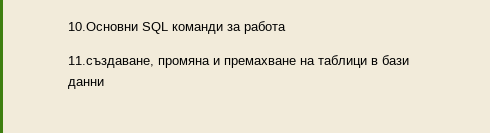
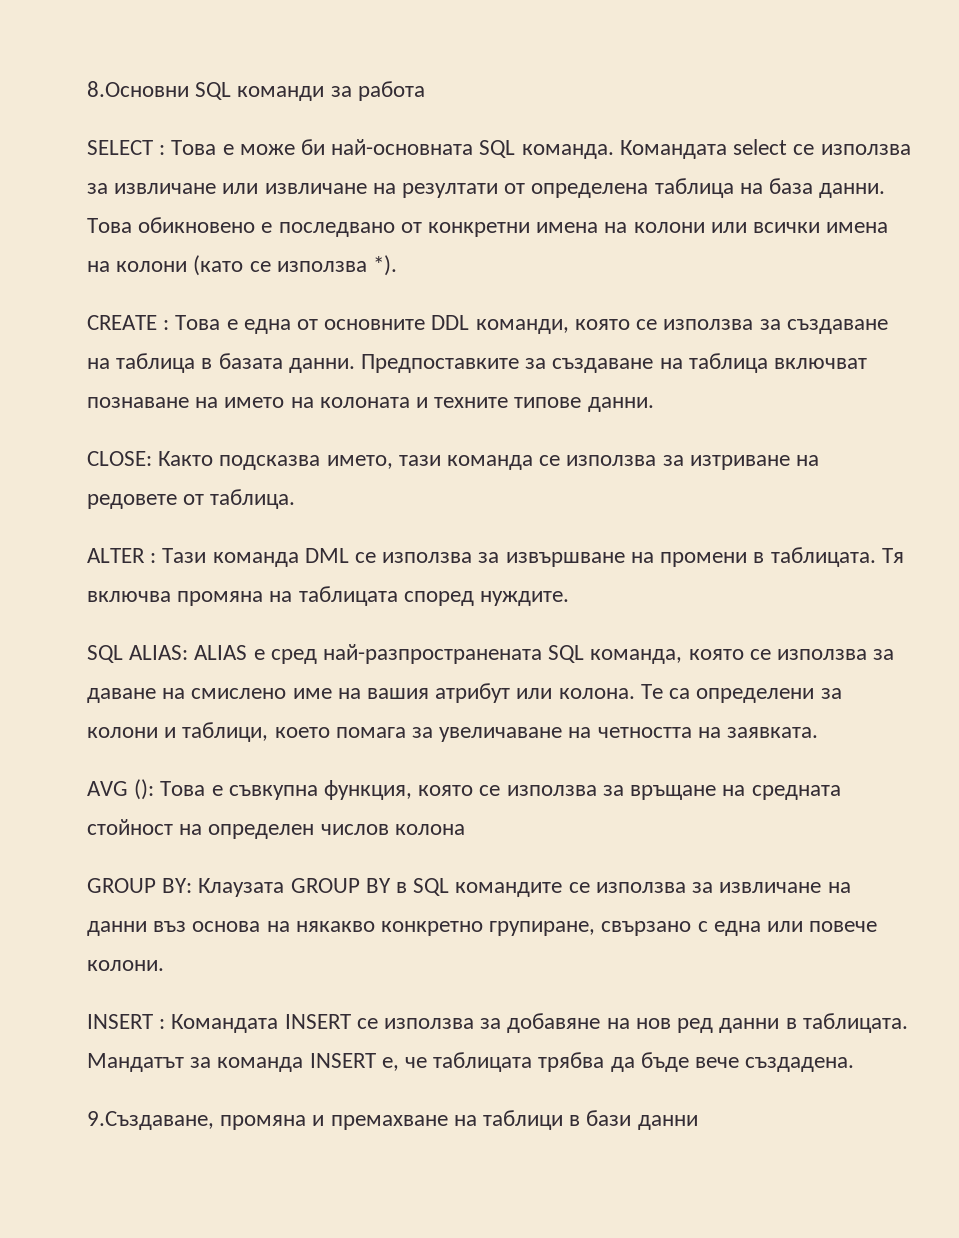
- 10.Основни SQL команди за работа
+ 8.Основни SQL команди за работа
- 11.създаване, промяна и премахване на таблици в бази данни
+ SELECT : Това е може би най-основната SQL команда. Командата select се използва за извличане или извличане на резултати от определена таблица на база данни. Това обикновено е последвано от конкретни имена на колони или всички имена на колони (като се използва *).
+ CREATE : Това е една от основните DDL команди, която се използва за създаване на таблица в базата данни. Предпоставките за създаване на таблица включват познаване на името на колоната и техните типове данни.
+ CLOSE: Както подсказва името, тази команда се използва за изтриване на редовете от таблица.
+ ALTER : Тази команда DML се използва за извършване на промени в таблицата. Тя включва промяна на таблицата според нуждите.
+ SQL ALIAS: ALIAS е сред най-разпространената SQL команда, която се използва за даване на смислено име на вашия атрибут или колона. Те са определени за колони и таблици, което помага за увеличаване на четността на заявката.
+ AVG (): Това е съвкупна функция, която се използва за връщане на средната стойност на определен числов колона
+ GROUP BY: Клаузата GROUP BY в SQL командите се използва за извличане на данни въз основа на някакво конкретно групиране, свързано с една или повече колони.
+ INSERT : Командата INSERT се използва за добавяне на нов ред данни в таблицата. Мандатът за команда INSERT е, че таблицата трябва да бъде вече създадена.
+ 9.Създаване, промяна и премахване на таблици в бази данни

